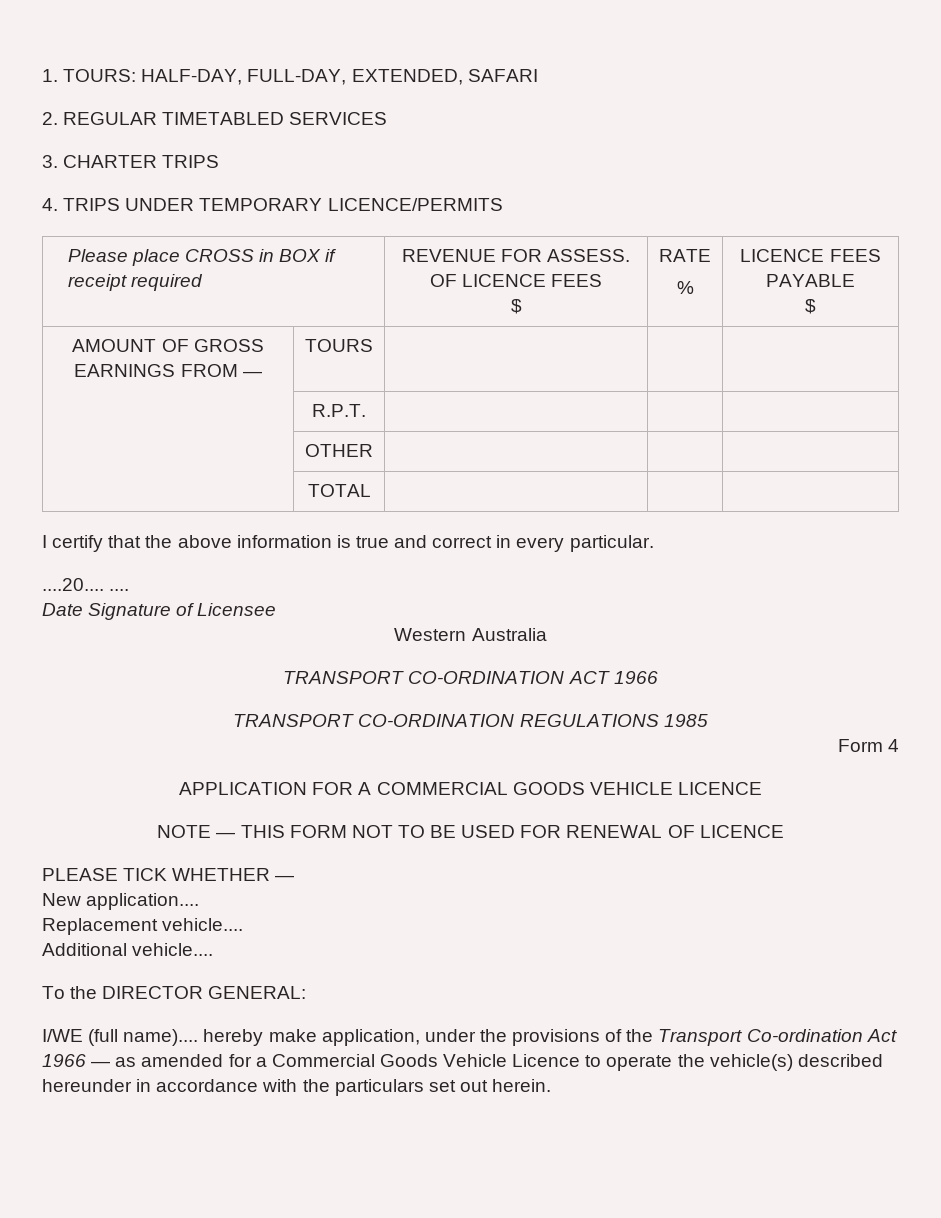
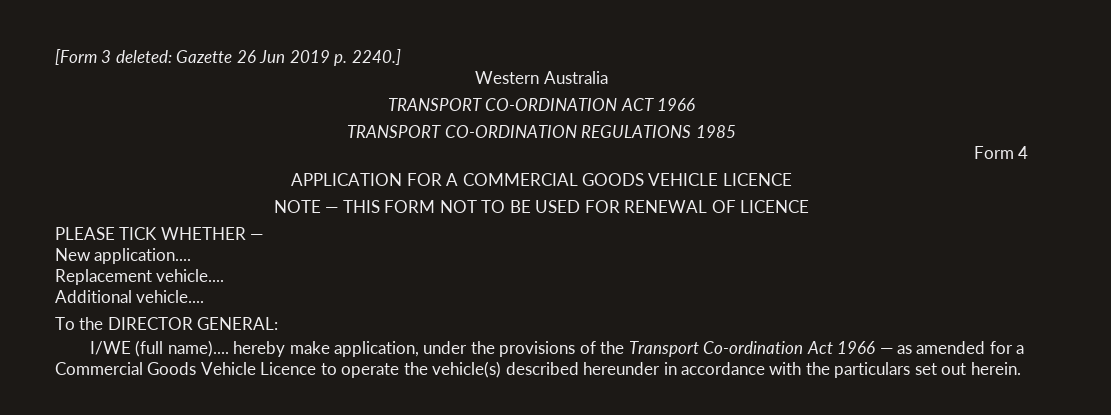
- 1. TOURS: HALF-DAY, FULL-DAY, EXTENDED, SAFARI
- 2. REGULAR TIMETABLED SERVICES
- 3. CHARTER TRIPS
- 4. TRIPS UNDER TEMPORARY LICENCE/PERMITS
- Please place CROSS in BOX if receipt required | REVENUE FOR ASSESS. OF LICENCE FEES
- $ | RATE
- % | LICENCE FEES PAYABLE
- $
- AMOUNT OF GROSS EARNINGS FROM — | TOURS | | |
- | R.P.T. | | |
- | OTHER | | |
- | TOTAL | | |
- I certify that the above information is true and correct in every particular.
- ....20.... ....
- Date Signature of Licensee
+ [Form 3 deleted: Gazette 26 Jun 2019 p. 2240.]

